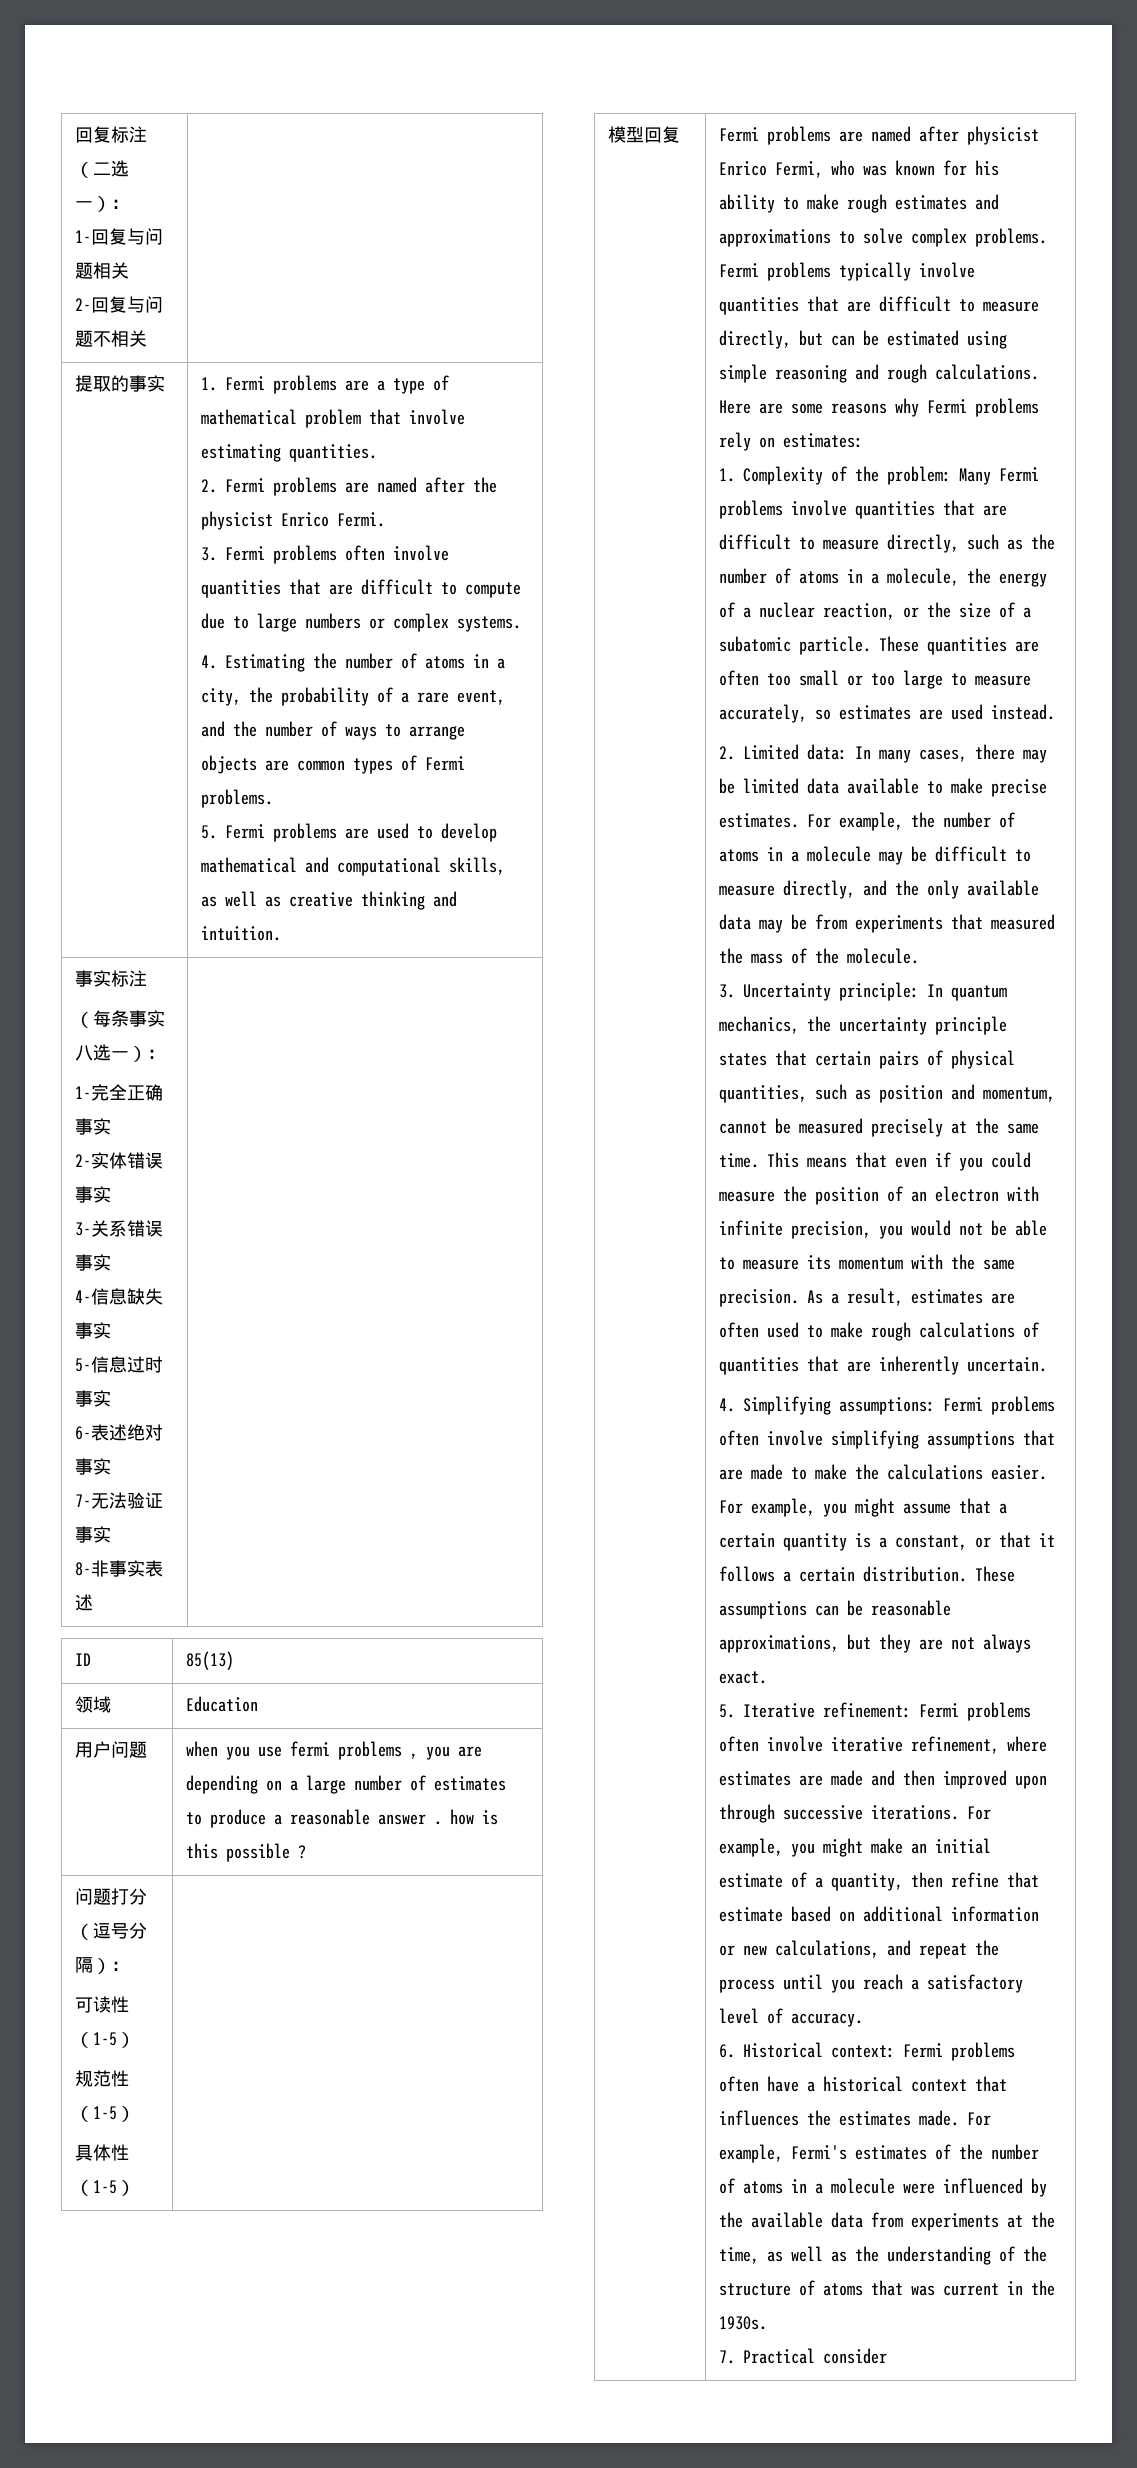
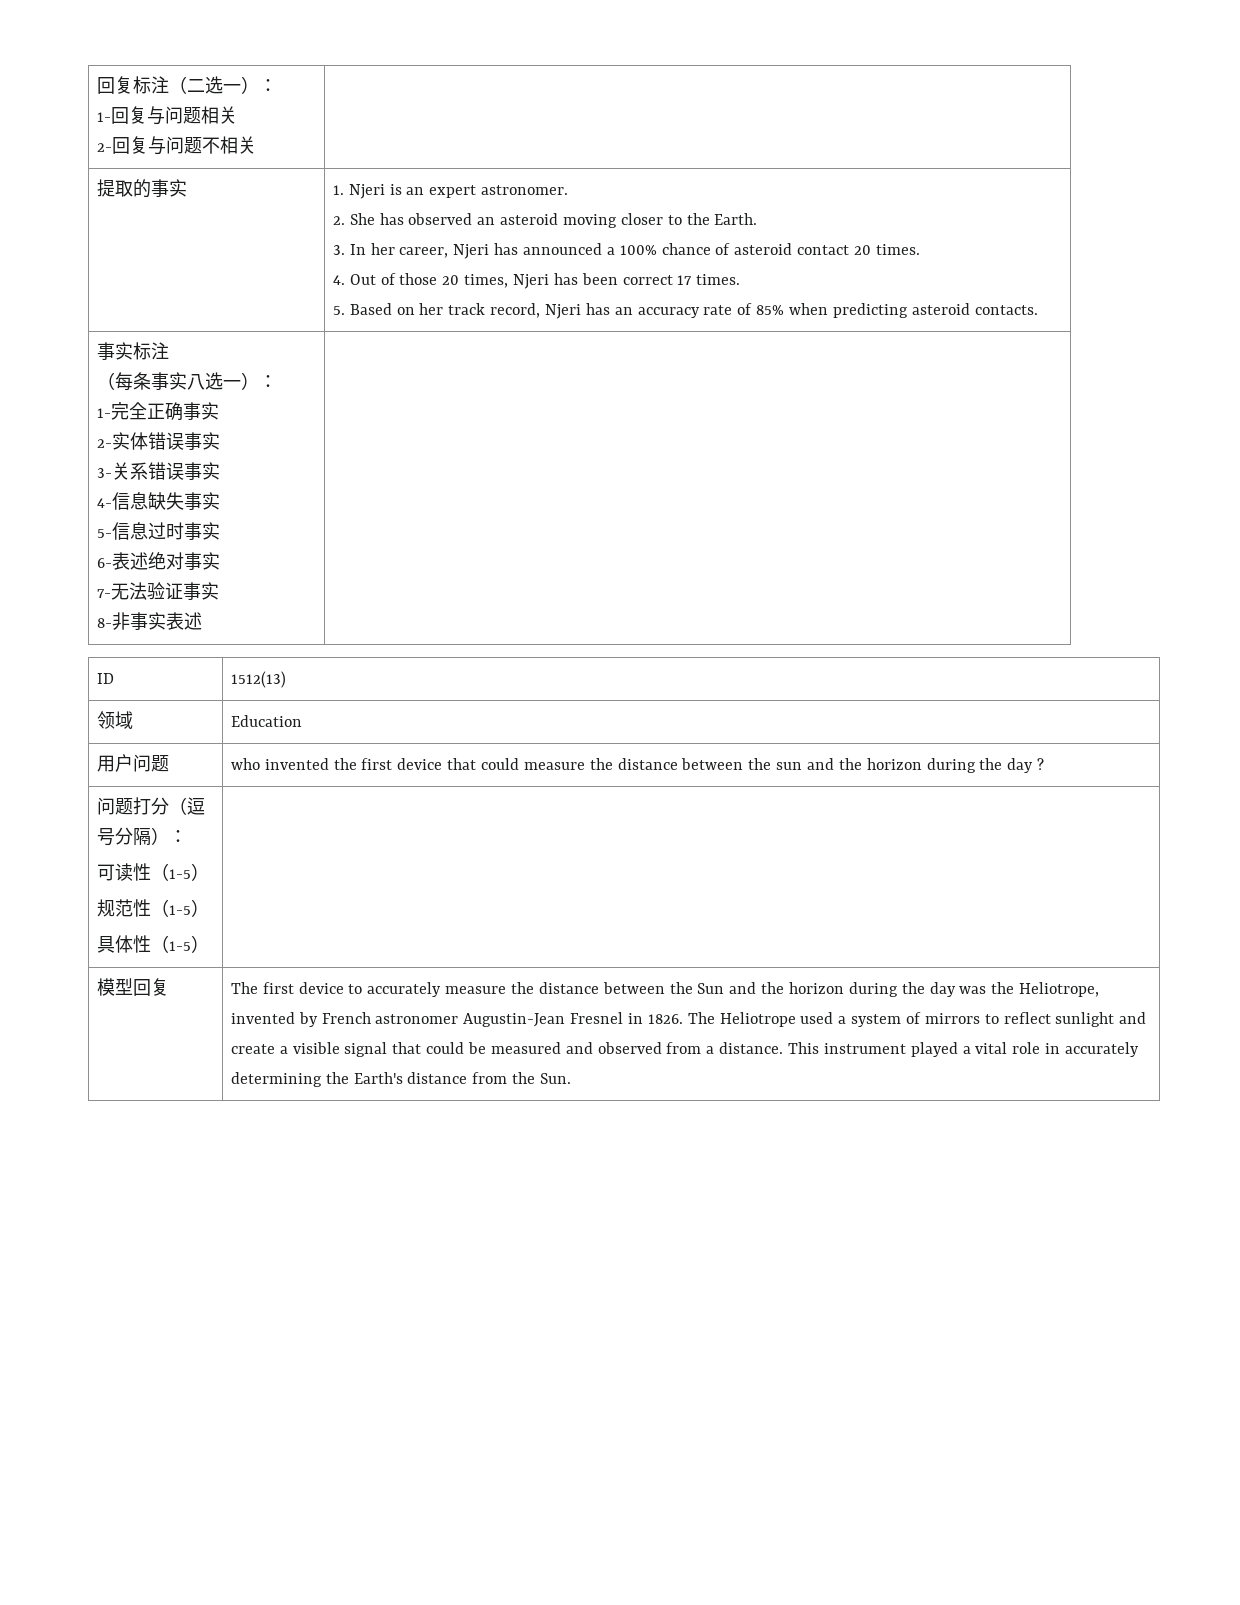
- 1. Fermi problems are a type of mathematical problem that involve estimating quantities.
- 2. Fermi problems are named after the physicist Enrico Fermi.
- 3. Fermi problems often involve quantities that are difficult to compute due to large numbers or complex systems.
- 4. Estimating the number of atoms in a city, the probability of a rare event, and the number of ways to arrange objects are common types of Fermi problems.
- 5. Fermi problems are used to develop mathematical and computational skills, as well as creative thinking and intuition.
+ 1. Njeri is an expert astronomer.
+ 2. She has observed an asteroid moving closer to the Earth.
+ 3. In her career, Njeri has announced a 100% chance of asteroid contact 20 times.
+ 4. Out of those 20 times, Njeri has been correct 17 times.
+ 5. Based on her track record, Njeri has an accuracy rate of 85% when predicting asteroid contacts.
- ID | 85(13)
+ ID | 1512(13)
- 用户问题 | when you use fermi problems , you are depending on a large number of estimates to produce a reasonable answer . how is this possible ?
+ 用户问题 | who invented the first device that could measure the distance between the sun and the horizon during the day ?
- Fermi problems are named after physicist Enrico Fermi, who was known for his ability to make rough estimates and approximations to solve complex problems. Fermi problems typically involve quantities that are difficult to measure directly, but can be estimated using simple reasoning and rough calculations. Here are some reasons why Fermi problems rely on estimates:
- 1. Complexity of the problem: Many Fermi problems involve quantities that are difficult to measure directly, such as the number of atoms in a molecule, the energy of a nuclear reaction, or the size of a subatomic particle. These quantities are often too small or too large to measure accurately, so estimates are used instead.
- 2. Limited data: In many cases, there may be limited data available to make precise estimates. For example, the number of atoms in a molecule may be difficult to measure directly, and the only available data may be from experiments that measured the mass of the molecule.
- 3. Uncertainty principle: In quantum mechanics, the uncertainty principle states that certain pairs of physical quantities, such as position and momentum, cannot be measured precisely at the same time. This means that even if you could measure the position of an electron with infinite precision, you would not be able to measure its momentum with the same precision. As a result, estimates are often used to make rough calculations of quantities that are inherently uncertain.
- 4. Simplifying assumptions: Fermi problems often involve simplifying assumptions that are made to make the calculations easier. For example, you might assume that a certain quantity is a constant, or that it follows a certain distribution. These assumptions can be reasonable approximations, but they are not always exact.
- 5. Iterative refinement: Fermi problems often involve iterative refinement, where estimates are made and then improved upon through successive iterations. For example, you might make an initial estimate of a quantity, then refine that estimate based on additional information or new calculations, and repeat the process until you reach a satisfactory level of accuracy.
- 6. Historical context: Fermi problems often have a historical context that influences the estimates made. For example, Fermi's estimates of the number of atoms in a molecule were influenced by the available data from experiments at the time, as well as the understanding of the structure of atoms that was current in the 1930s.
- 7. Practical consider
+ The first device to accurately measure the distance between the Sun and the horizon during the day was the Heliotrope, invented by French astronomer Augustin-Jean Fresnel in 1826. The Heliotrope used a system of mirrors to reflect sunlight and create a visible signal that could be measured and observed from a distance. This instrument played a vital role in accurately determining the Earth's distance from the Sun.

